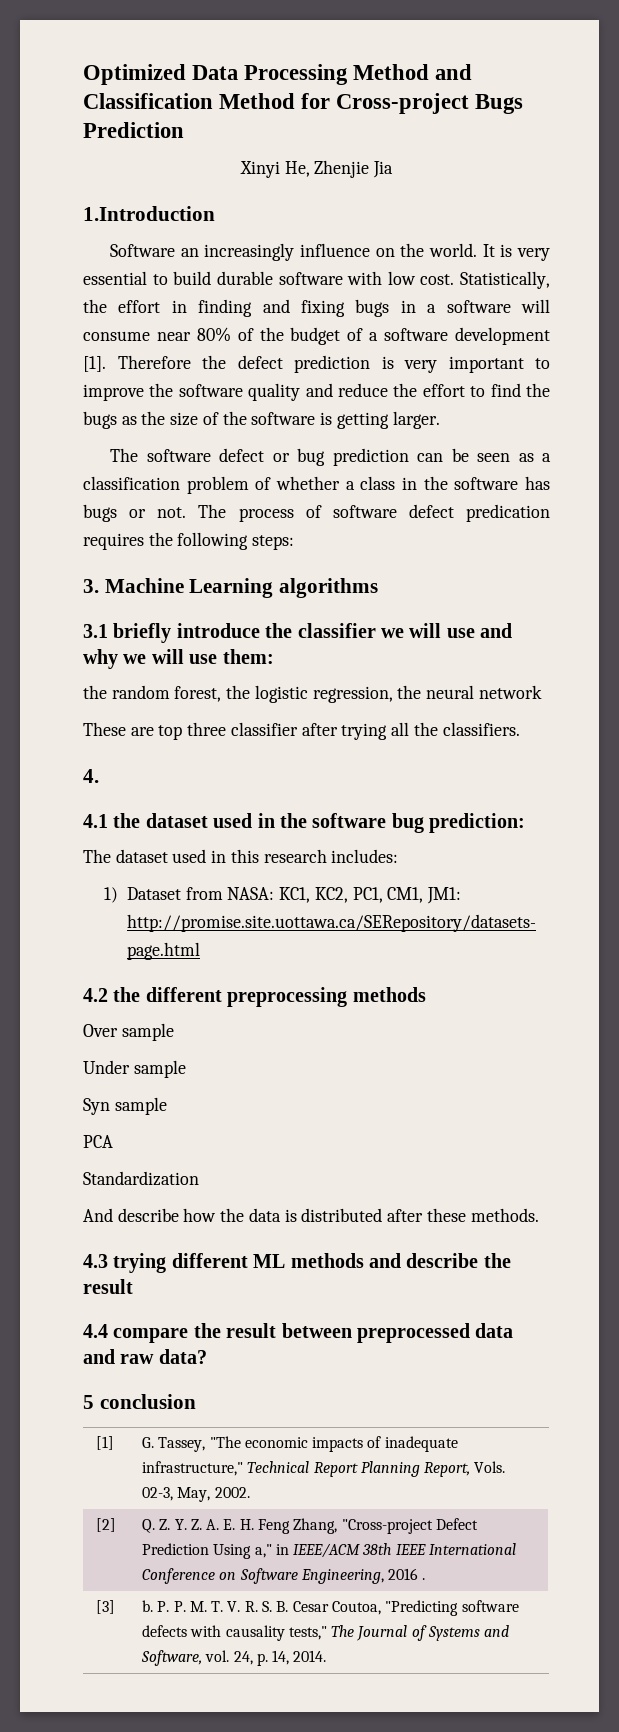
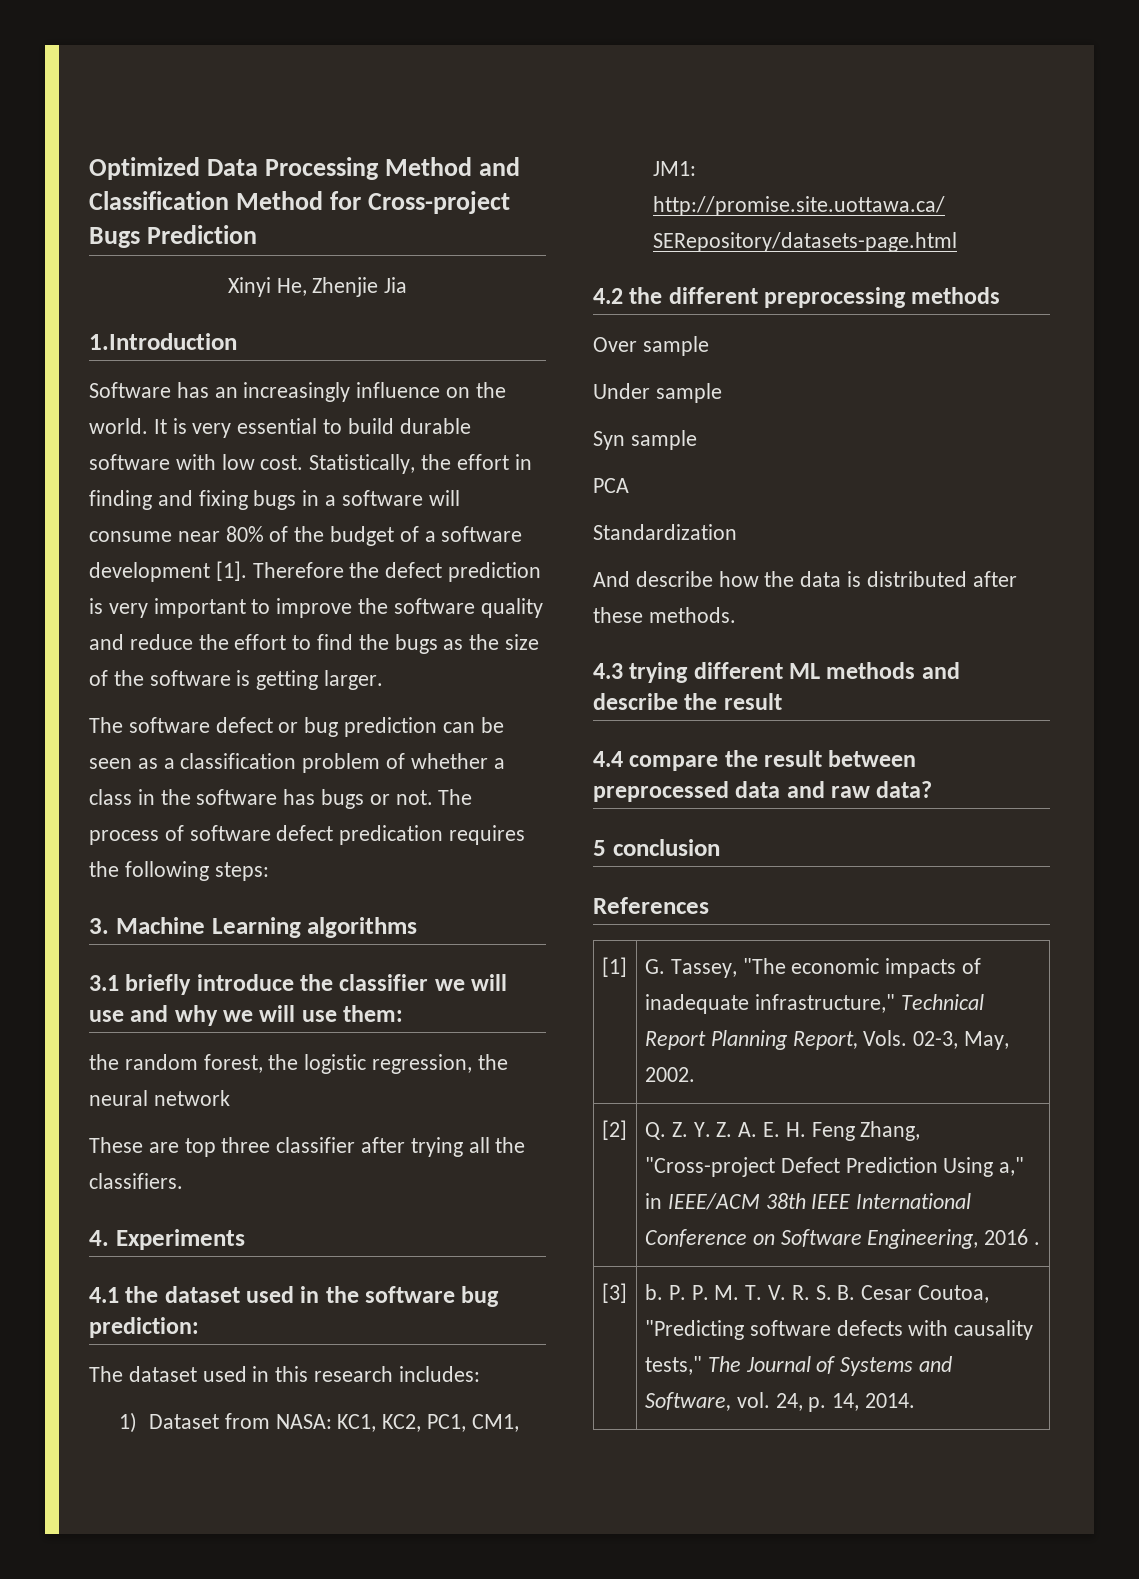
- Software an increasingly influence on the world.
+ Software has an increasingly influence on the world.
- 4.
+ 4. Experiments
+ References

